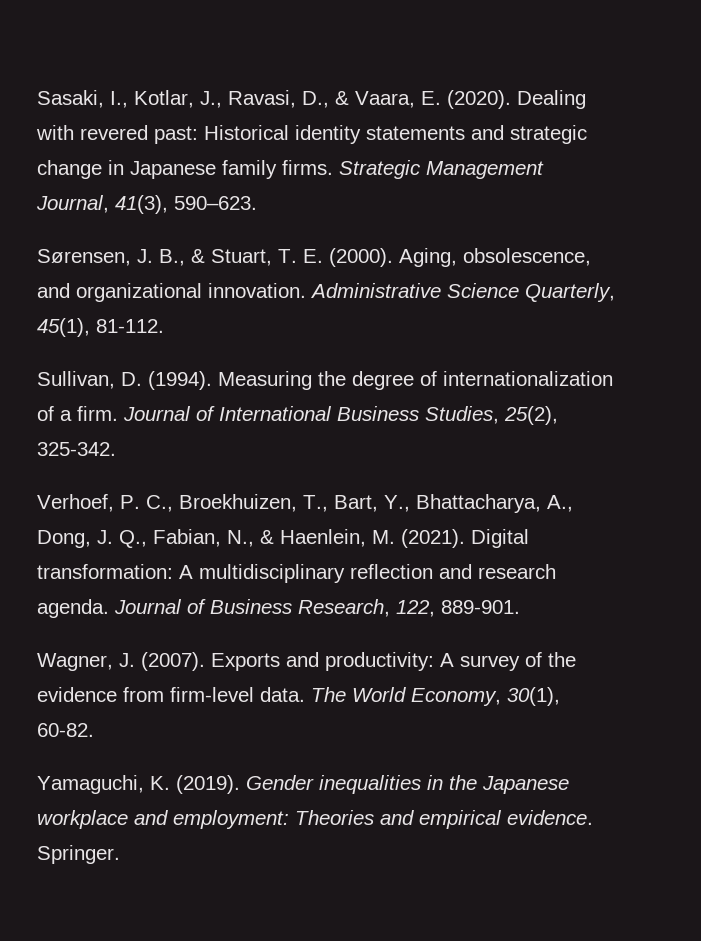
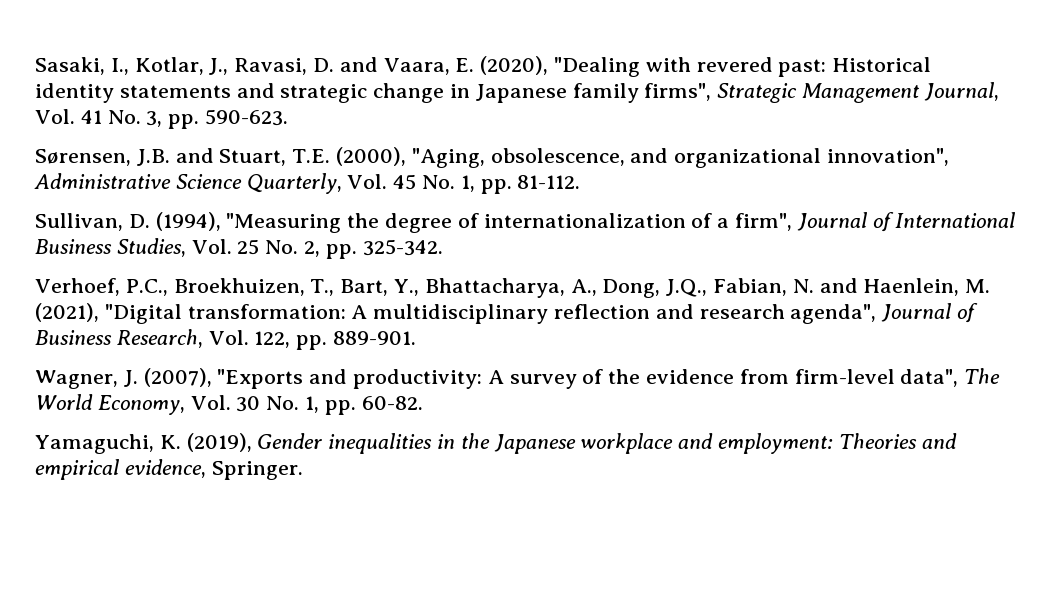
- Sasaki, I., Kotlar, J., Ravasi, D., & Vaara, E. (2020). Dealing with revered past: Historical identity statements and strategic change in Japanese family firms. Strategic Management Journal, 41(3), 590–623.
- Sørensen, J. B., & Stuart, T. E. (2000). Aging, obsolescence, and organizational innovation. Administrative Science Quarterly, 45(1), 81-112.
+ Sasaki, I., Kotlar, J., Ravasi, D. and Vaara, E. (2020), "Dealing with revered past: Historical identity statements and strategic change in Japanese family firms", Strategic Management Journal, Vol. 41 No. 3, pp. 590-623.
+ Sørensen, J.B. and Stuart, T.E. (2000), "Aging, obsolescence, and organizational innovation", Administrative Science Quarterly, Vol. 45 No. 1, pp. 81-112.
- Sullivan, D. (1994). Measuring the degree of internationalization of a firm. Journal of International Business Studies, 25(2), 325-342.
+ Sullivan, D. (1994), "Measuring the degree of internationalization of a firm", Journal of International Business Studies, Vol. 25 No. 2, pp. 325-342.
- Verhoef, P. C., Broekhuizen, T., Bart, Y., Bhattacharya, A., Dong, J. Q., Fabian, N., & Haenlein, M. (2021). Digital transformation: A multidisciplinary reflection and research agenda. Journal of Business Research, 122, 889-901.
+ Verhoef, P.C., Broekhuizen, T., Bart, Y., Bhattacharya, A., Dong, J.Q., Fabian, N. and Haenlein, M. (2021), "Digital transformation: A multidisciplinary reflection and research agenda", Journal of Business Research, Vol. 122, pp. 889-901.
- Wagner, J. (2007). Exports and productivity: A survey of the evidence from firm-level data. The World Economy, 30(1), 60-82.
+ Wagner, J. (2007), "Exports and productivity: A survey of the evidence from firm-level data", The World Economy, Vol. 30 No. 1, pp. 60-82.
- Yamaguchi, K. (2019). Gender inequalities in the Japanese workplace and employment: Theories and empirical evidence. Springer.
+ Yamaguchi, K. (2019), Gender inequalities in the Japanese workplace and employment: Theories and empirical evidence, Springer.

